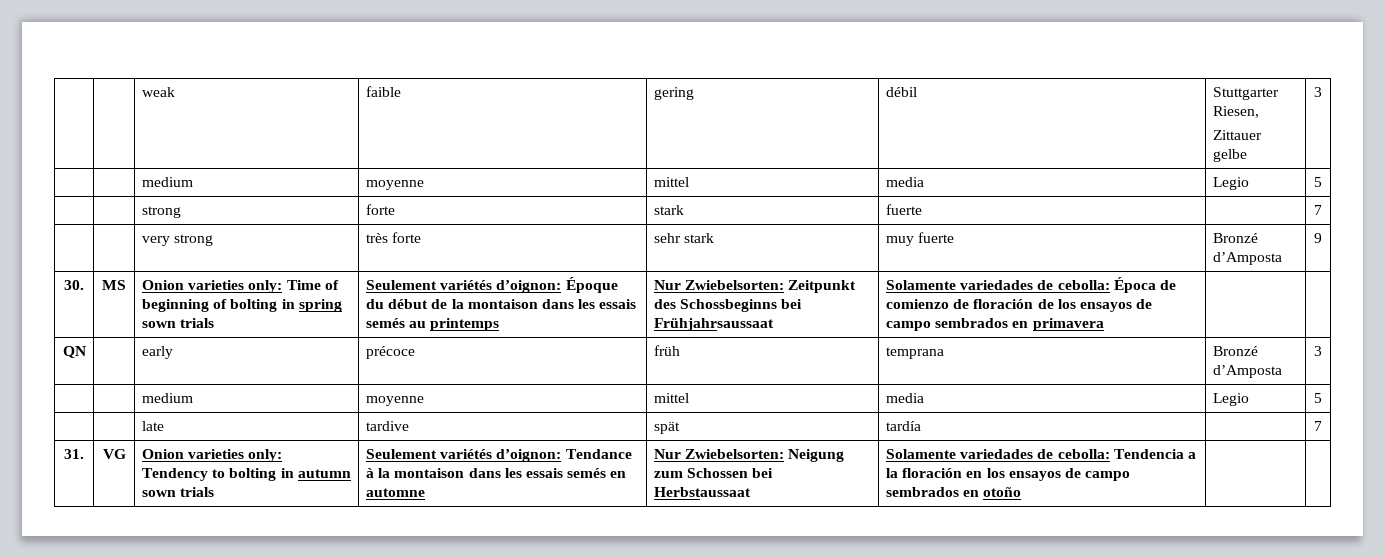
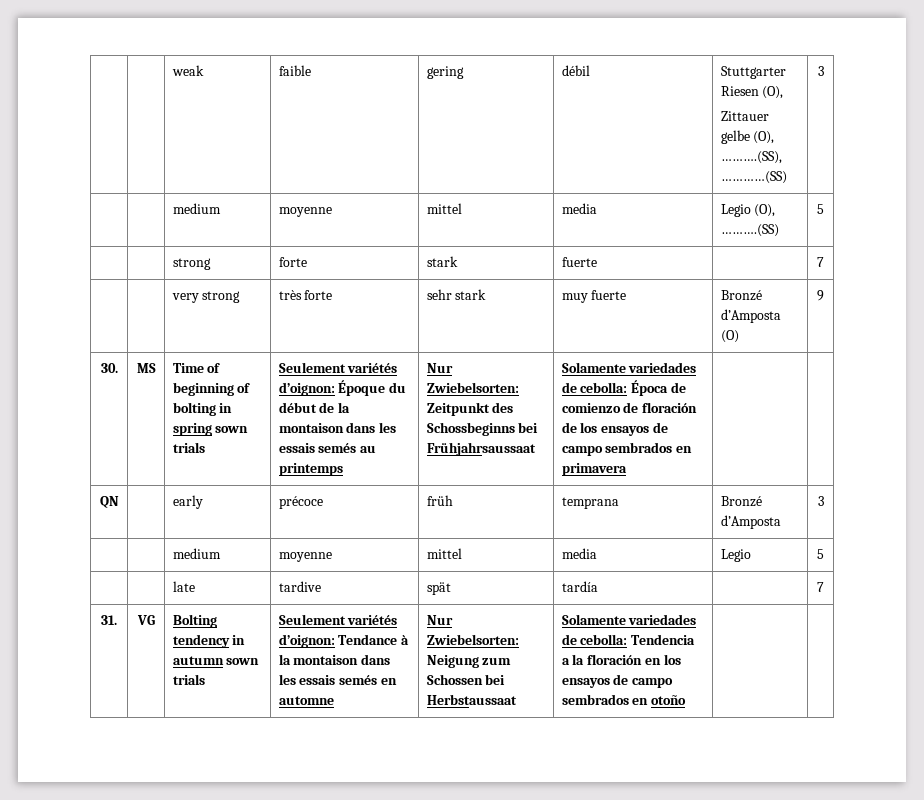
- | | weak | faible | gering | débil | Stuttgarter Riesen,
- Zittauer gelbe | 3
- | | medium | moyenne | mittel | media | Legio | 5
+ | | weak | faible | gering | débil | Stuttgarter Riesen (O),
+ Zittauer gelbe (O), ……….(SS), …………(SS) | 3
+ | | medium | moyenne | mittel | media | Legio (O), ……….(SS) | 5
- | | very strong | très forte | sehr stark | muy fuerte | Bronzé d’Amposta | 9
+ | | very strong | très forte | sehr stark | muy fuerte | Bronzé d’Amposta (O) | 9
- Onion varieties only: Time of beginning of bolting in spring sown trials
+ Time of beginning of bolting in spring sown trials
- Onion varieties only: Tendency to bolting in autumn sown trials
+ Bolting tendency in autumn sown trials

